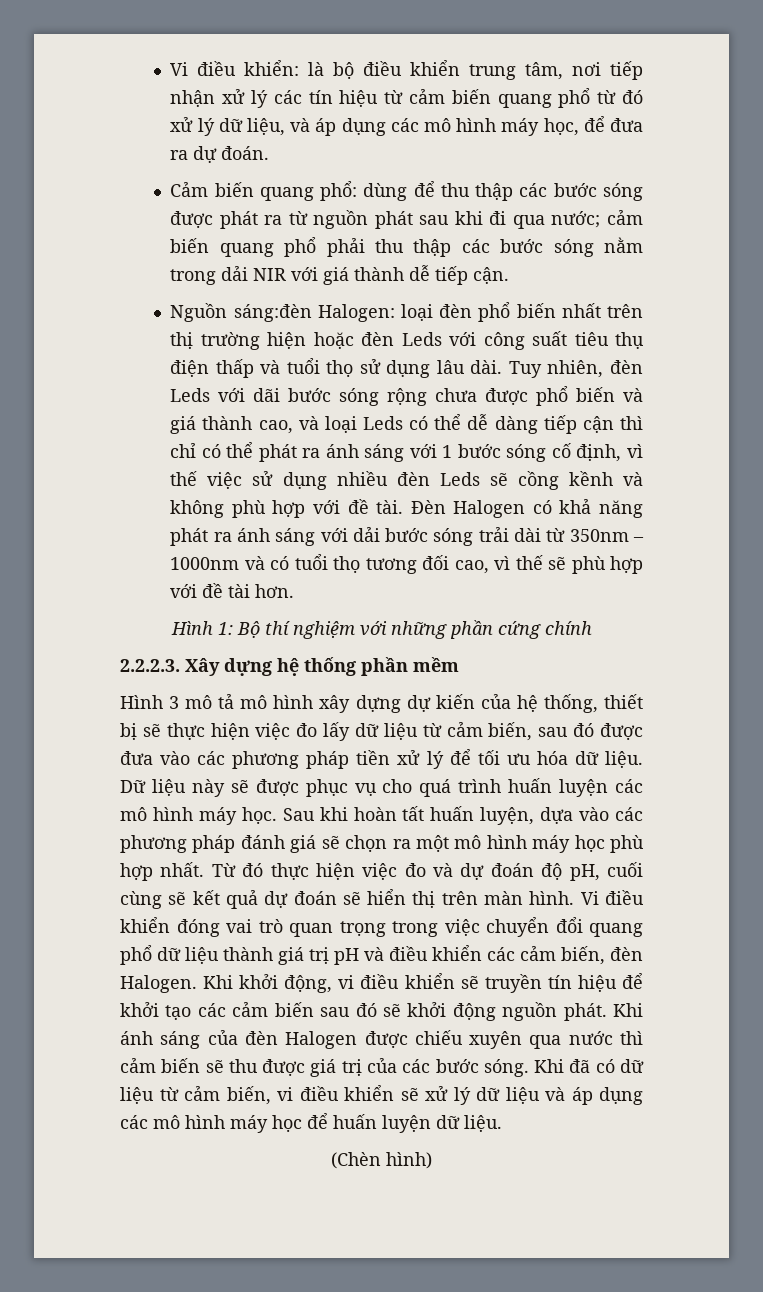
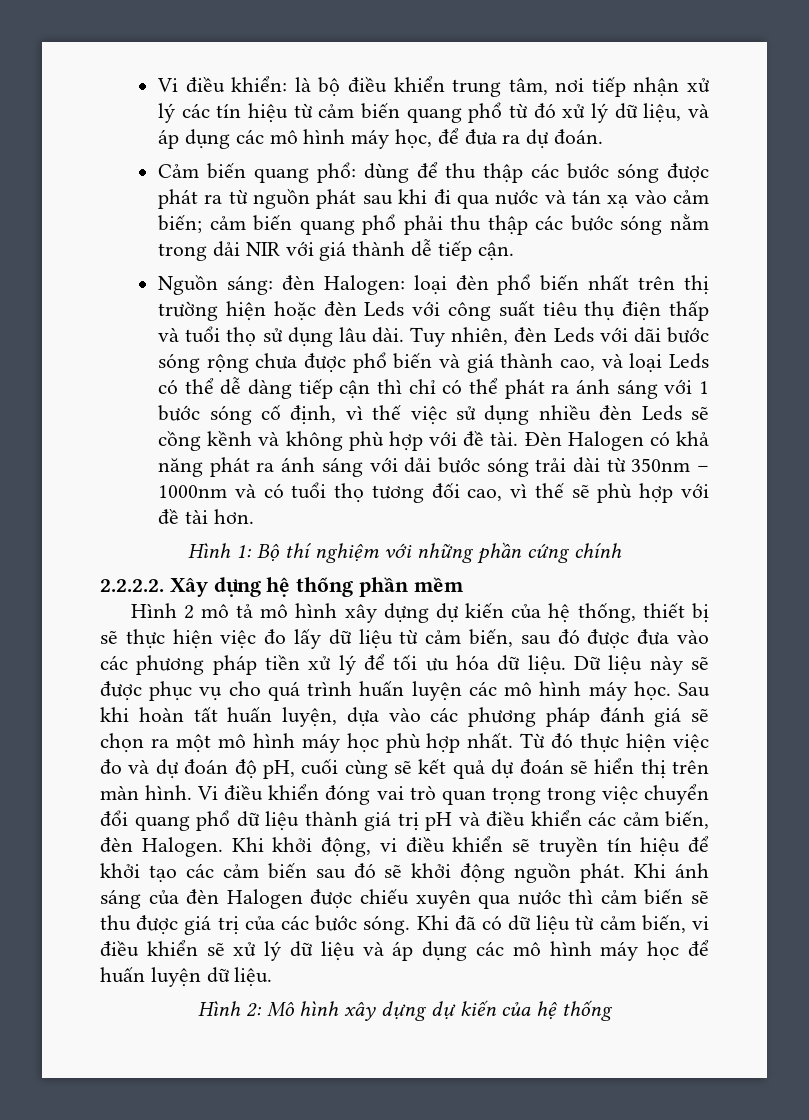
- Cảm biến quang phổ: dùng để thu thập các bước sóng được phát ra từ nguồn phát sau khi đi qua nước; cảm biến quang phổ phải thu thập các bước sóng nằm trong dải NIR với giá thành dễ tiếp cận.
+ Cảm biến quang phổ: dùng để thu thập các bước sóng được phát ra từ nguồn phát sau khi đi qua nước và tán xạ vào cảm biến; cảm biến quang phổ phải thu thập các bước sóng nằm trong dải NIR với giá thành dễ tiếp cận.
- Nguồn sáng:đèn Halogen: loại đèn phổ biến nhất trên thị trường hiện hoặc đèn Leds với công suất tiêu thụ điện thấp và tuổi thọ sử dụng lâu dài.
+ Nguồn sáng: đèn Halogen: loại đèn phổ biến nhất trên thị trường hiện hoặc đèn Leds với công suất tiêu thụ điện thấp và tuổi thọ sử dụng lâu dài.
- 2.2.2.3. Xây dựng hệ thống phần mềm
+ 2.2.2.2. Xây dựng hệ thống phần mềm
- Hình 3 mô tả mô hình xây dựng dự kiến của hệ thống, thiết bị sẽ thực hiện việc đo lấy dữ liệu từ cảm biến, sau đó được đưa vào các phương pháp tiền xử lý để tối ưu hóa dữ liệu.
+ Hình 2 mô tả mô hình xây dựng dự kiến của hệ thống, thiết bị sẽ thực hiện việc đo lấy dữ liệu từ cảm biến, sau đó được đưa vào các phương pháp tiền xử lý để tối ưu hóa dữ liệu.
- (Chèn hình)
+ Hình 2: Mô hình xây dựng dự kiến của hệ thống

